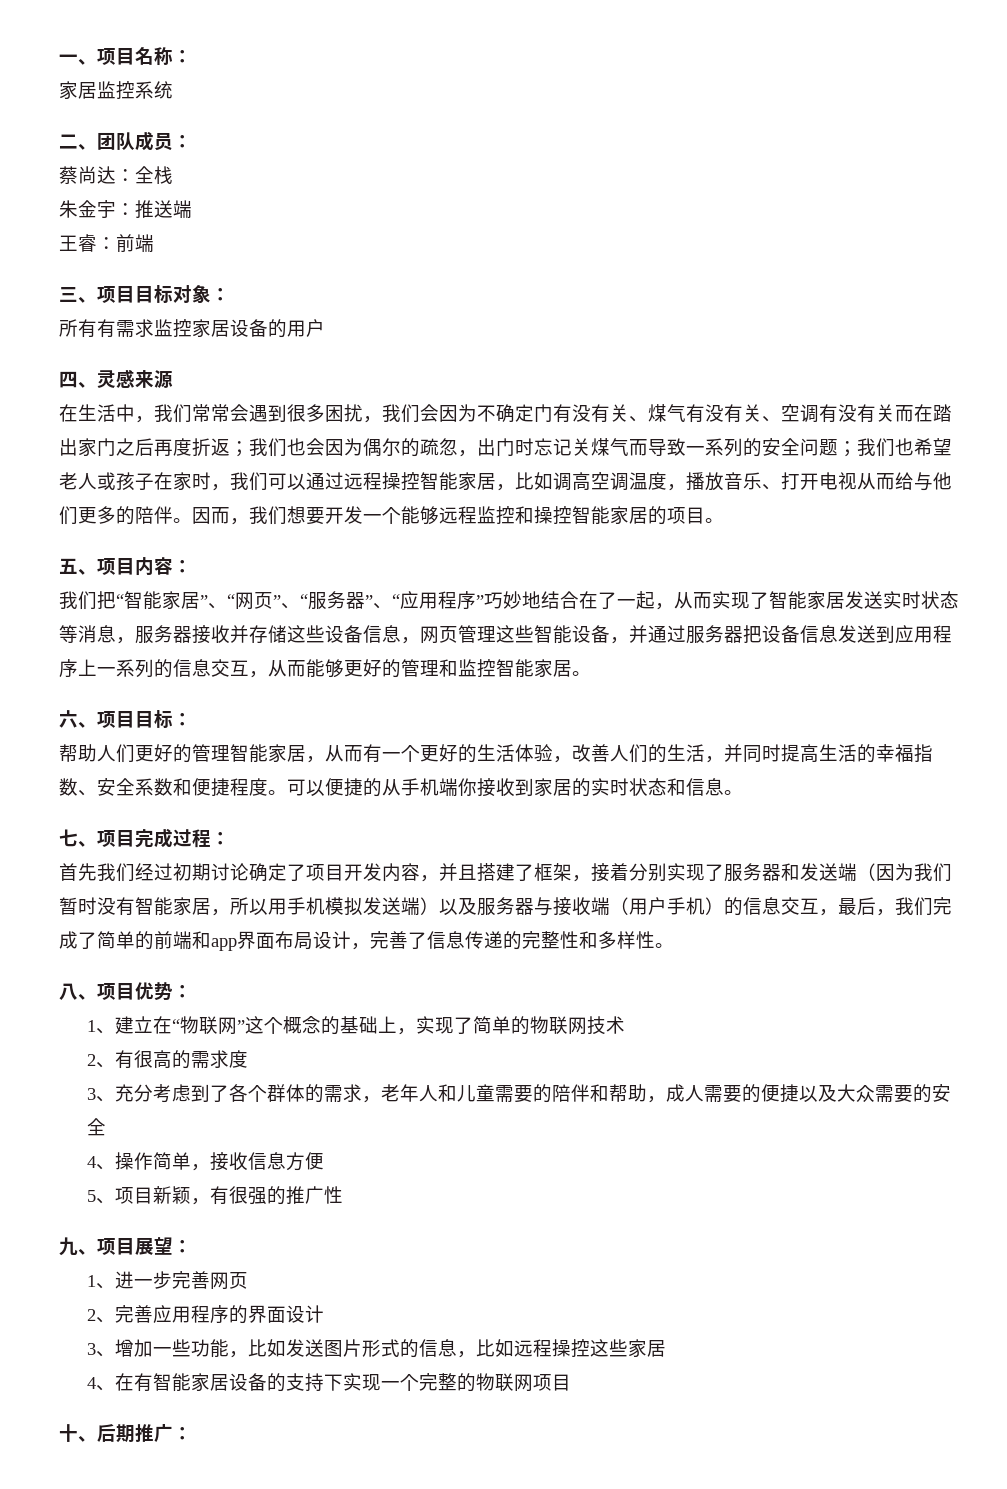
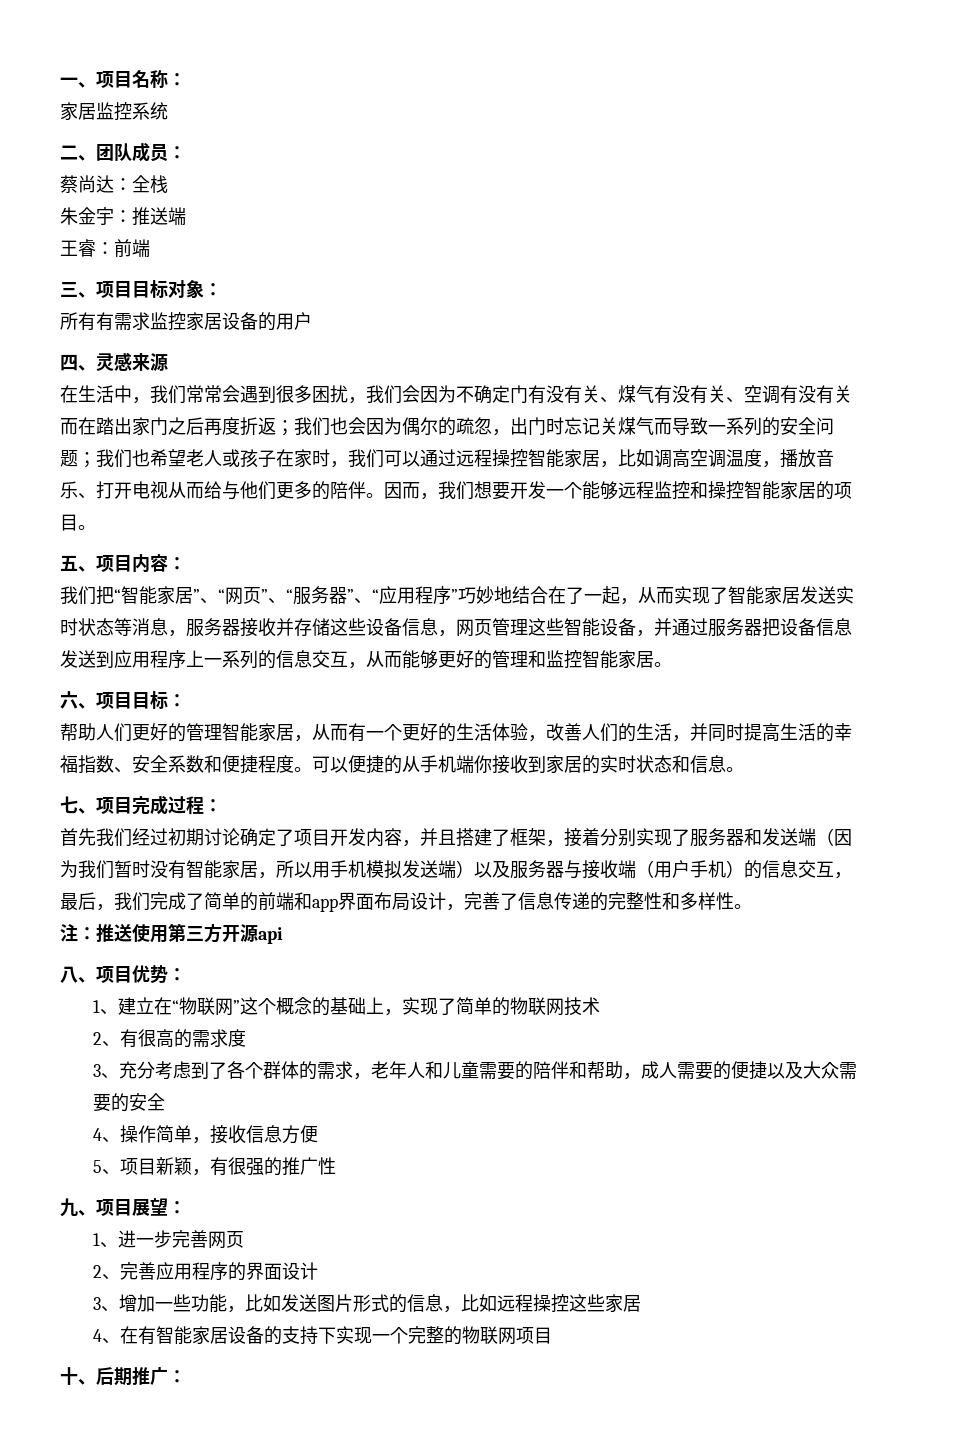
+ 注：推送使用第三方开源api

